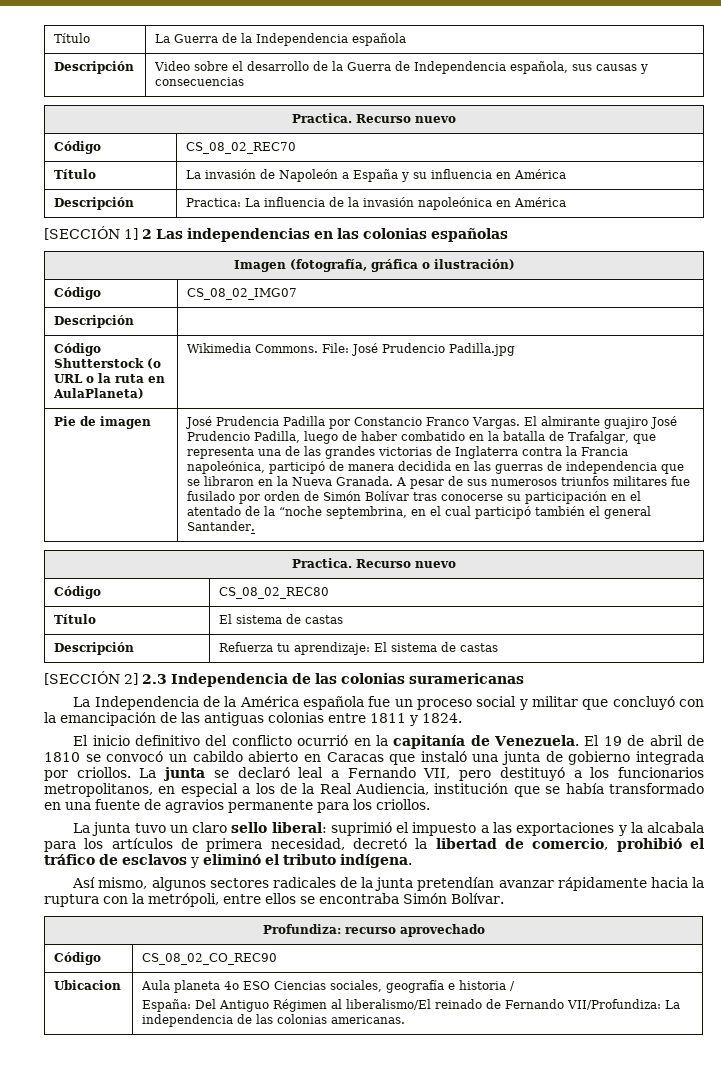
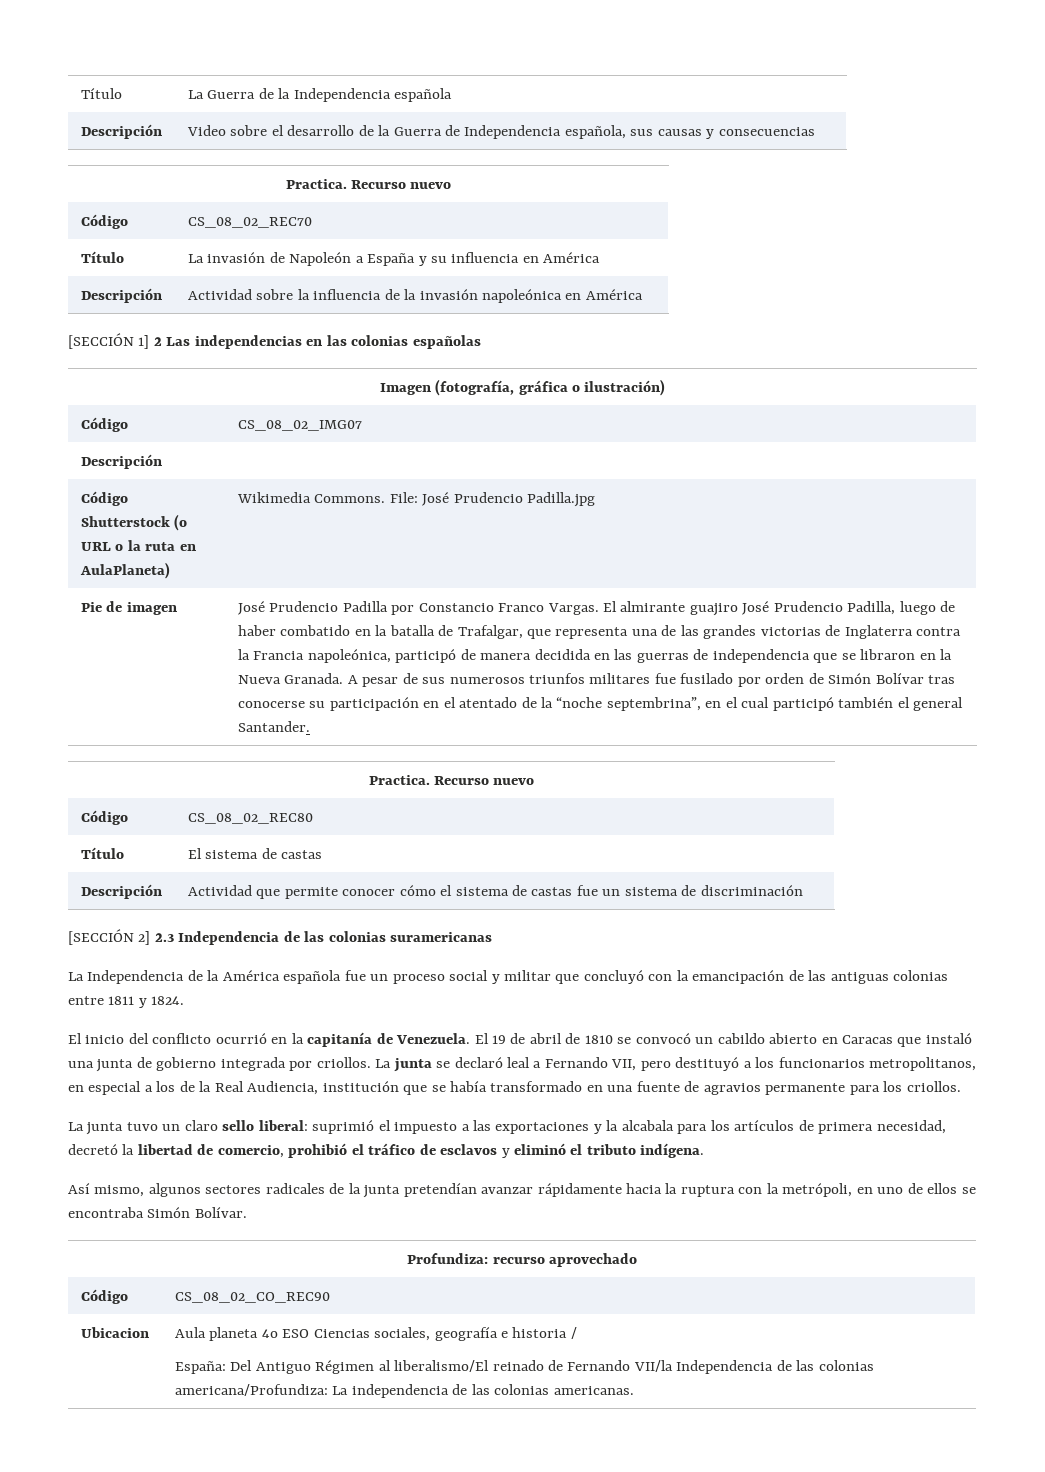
- Descripción | Practica: La influencia de la invasión napoleónica en América
+ Descripción | Actividad sobre la influencia de la invasión napoleónica en América
- José Prudencia Padilla por Constancio Franco Vargas.
+ José Prudencio Padilla por Constancio Franco Vargas.
- A pesar de sus numerosos triunfos militares fue fusilado por orden de Simón Bolívar tras conocerse su participación en el atentado de la “noche septembrina, en el cual participó también el general Santander.
+ A pesar de sus numerosos triunfos militares fue fusilado por orden de Simón Bolívar tras conocerse su participación en el atentado de la “noche septembrina”, en el cual participó también el general Santander.
- Descripción | Refuerza tu aprendizaje: El sistema de castas
+ Descripción | Actividad que permite conocer cómo el sistema de castas fue un sistema de discriminación
- El inicio definitivo del conflicto ocurrió en la capitanía de Venezuela.
+ El inicio del conflicto ocurrió en la capitanía de Venezuela.
- Así mismo, algunos sectores radicales de la junta pretendían avanzar rápidamente hacia la ruptura con la metrópoli, entre ellos se encontraba Simón Bolívar.
+ Así mismo, algunos sectores radicales de la junta pretendían avanzar rápidamente hacia la ruptura con la metrópoli, en uno de ellos se encontraba Simón Bolívar.
  Ubicacion | Aula planeta 4o ESO Ciencias sociales, geografía e historia /
- España: Del Antiguo Régimen al liberalismo/El reinado de Fernando VII/Profundiza: La independencia de las colonias americanas.
+ España: Del Antiguo Régimen al liberalismo/El reinado de Fernando VII/la Independencia de las colonias americana/Profundiza: La independencia de las colonias americanas.

